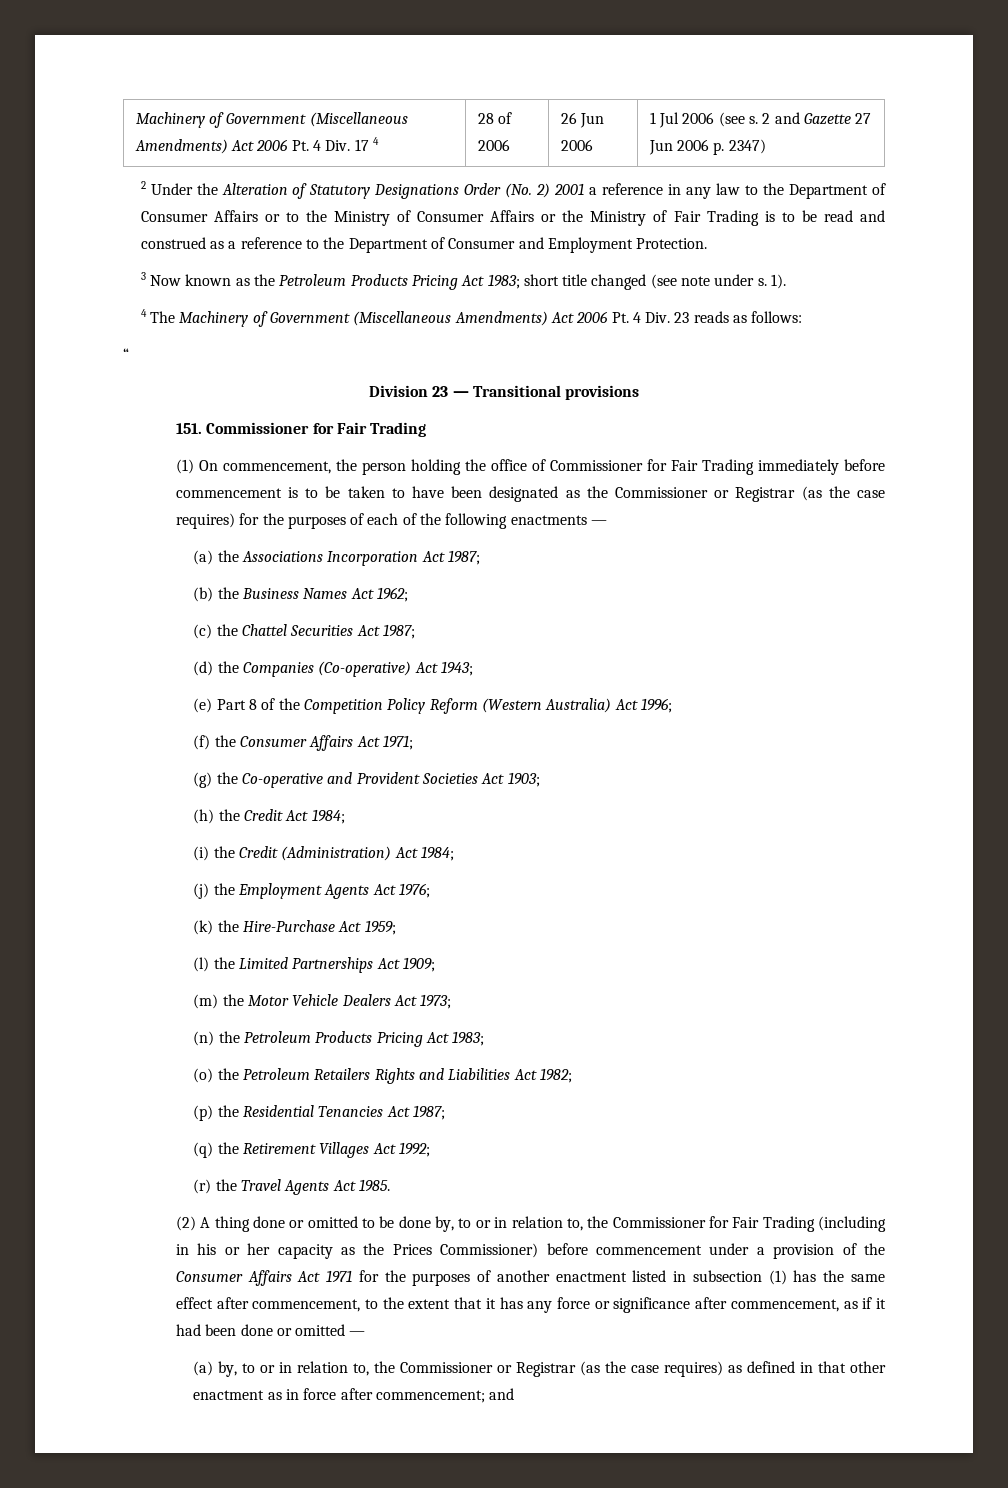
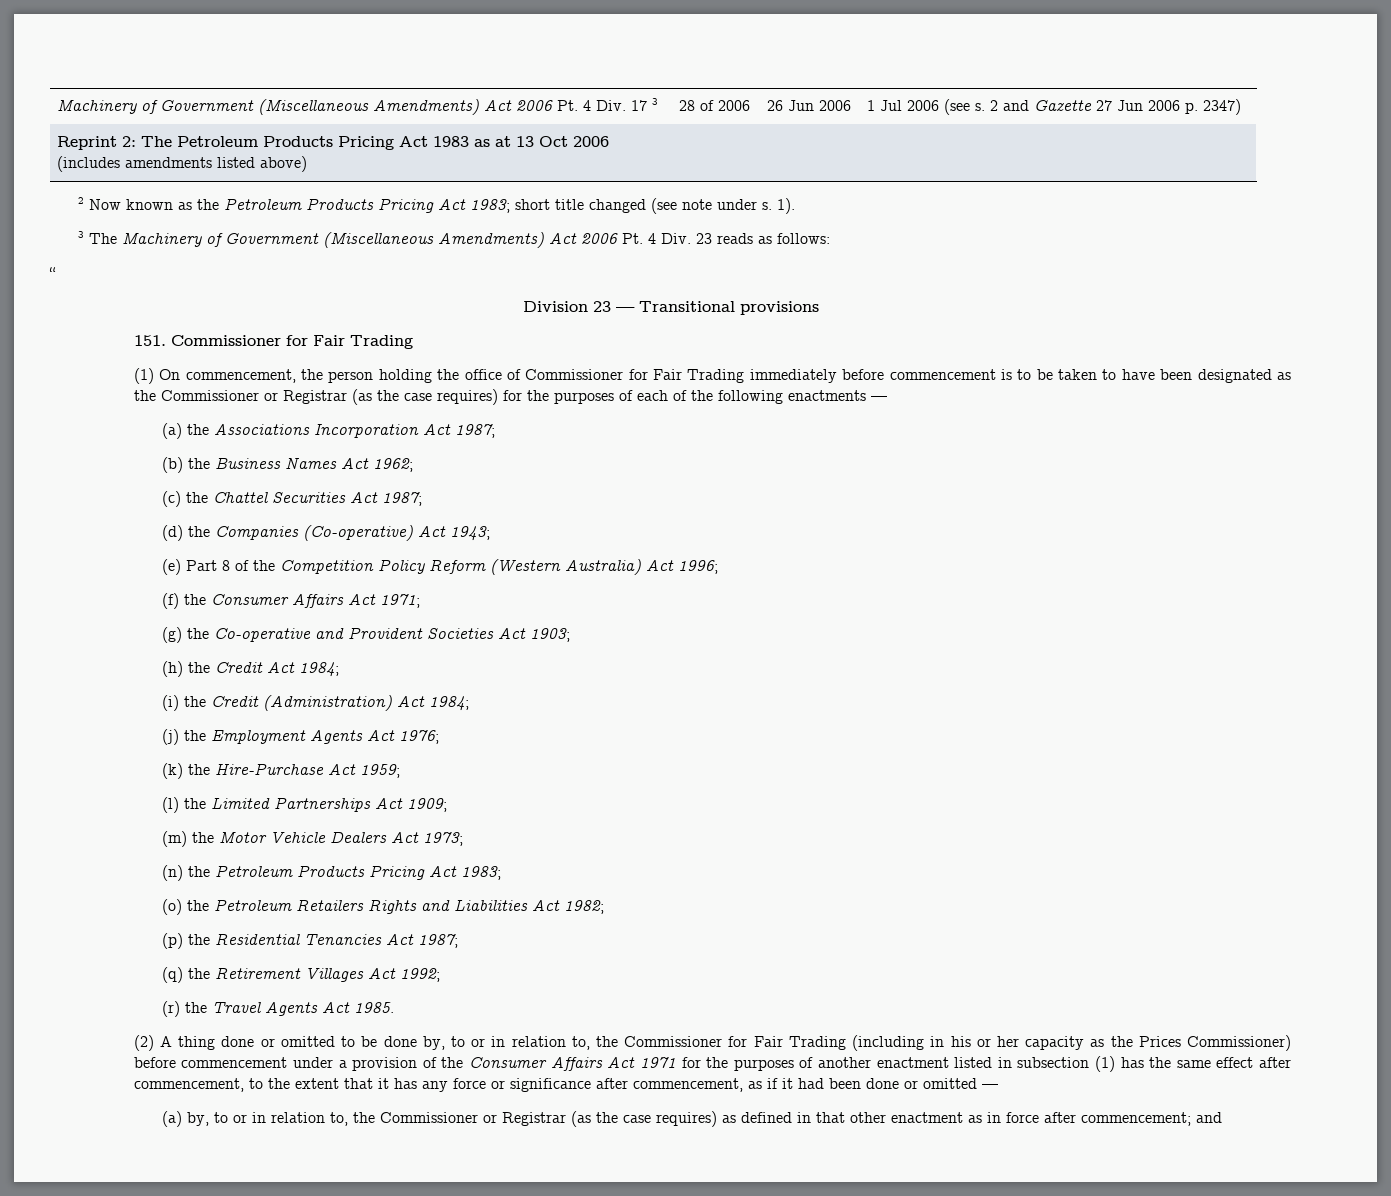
- Machinery of Government (Miscellaneous Amendments) Act 2006 Pt. 4 Div. 17 4 | 28 of 2006 | 26 Jun 2006 | 1 Jul 2006 (see s. 2 and Gazette 27 Jun 2006 p. 2347)
+ Machinery of Government (Miscellaneous Amendments) Act 2006 Pt. 4 Div. 17 3 | 28 of 2006 | 26 Jun 2006 | 1 Jul 2006 (see s. 2 and Gazette 27 Jun 2006 p. 2347)
- 2 Under the Alteration of Statutory Designations Order (No. 2) 2001 a reference in any law to the Department of Consumer Affairs or to the Ministry of Consumer Affairs or the Ministry of Fair Trading is to be read and construed as a reference to the Department of Consumer and Employment Protection.
- 3 Now known as the Petroleum Products Pricing Act 1983; short title changed (see note under s.
+ Reprint 2: The Petroleum Products Pricing Act 1983 as at 13 Oct 2006
+ (includes amendments listed above)
+ 2 Now known as the Petroleum Products Pricing Act 1983; short title changed (see note under s.
- 4 The Machinery of Government (Miscellaneous Amendments) Act 2006 Pt. 4 Div. 23 reads as follows:
+ 3 The Machinery of Government (Miscellaneous Amendments) Act 2006 Pt. 4 Div. 23 reads as follows:

